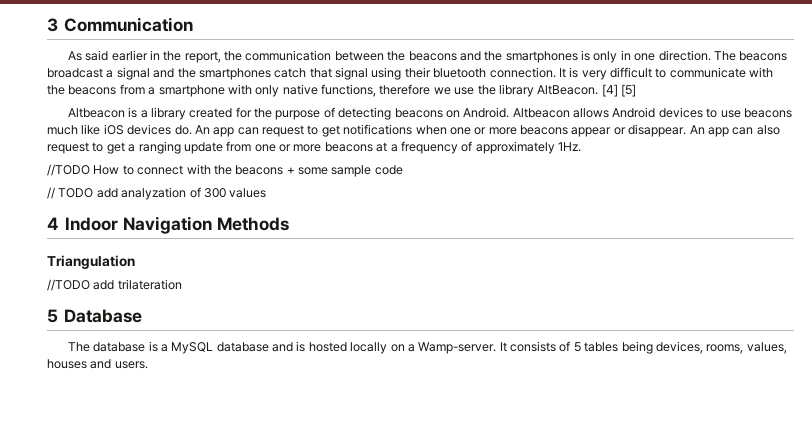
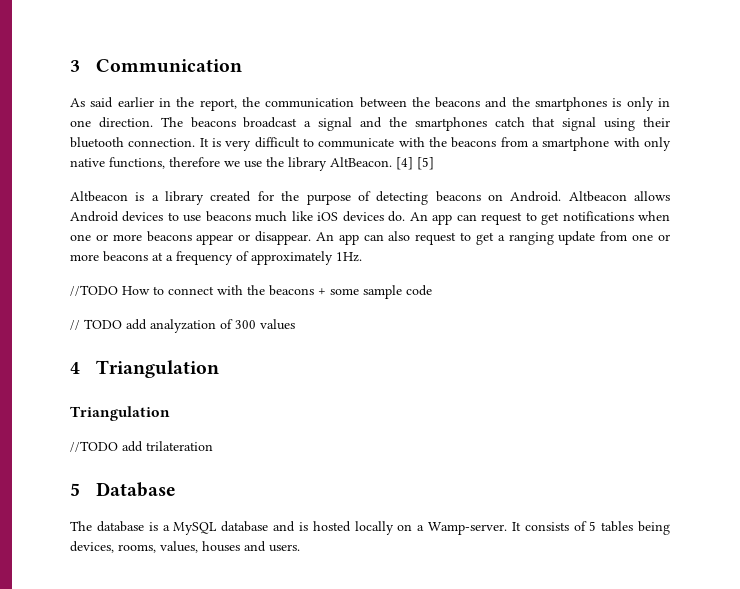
- 4 Indoor Navigation Methods
+ 4 Triangulation

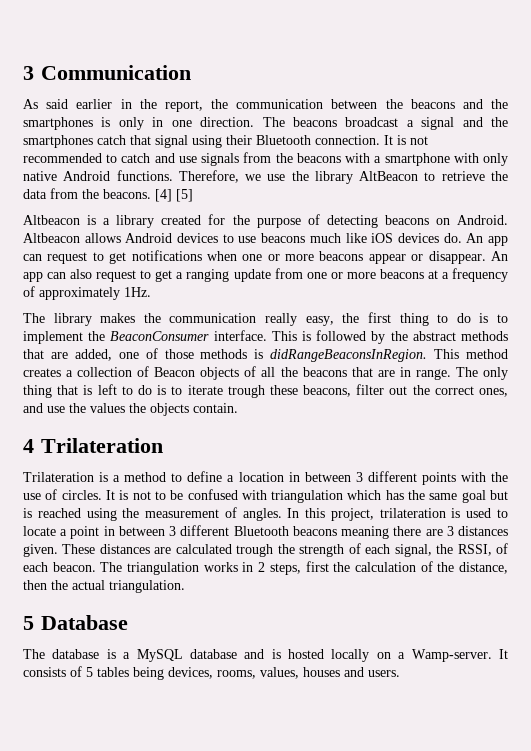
- The beacons broadcast a signal and the smartphones catch that signal using their bluetooth connection.
+ The beacons broadcast a signal and the smartphones catch that signal using their Bluetooth connection.
- It is very difficult to communicate with the beacons from a smartphone with only native functions, therefore we use the library AltBeacon.
+ It is not recommended to catch and use signals from the beacons with a smartphone with only native Android functions. Therefore, we use the library AltBeacon to retrieve the data from the beacons.
- //TODO How to connect with the beacons + some sample code
- // TODO add analyzation of 300 values
- 4 Triangulation
- Triangulation
- //TODO add trilateration
+ The library makes the communication really easy, the first thing to do is to implement the BeaconConsumer interface. This is followed by the abstract methods that are added, one of those methods is didRangeBeaconsInRegion. This method creates a collection of Beacon objects of all the beacons that are in range. The only thing that is left to do is to iterate trough these beacons, filter out the correct ones, and use the values the objects contain.
+ 4 Trilateration
+ Trilateration is a method to define a location in between 3 different points with the use of circles. It is not to be confused with triangulation which has the same goal but is reached using the measurement of angles. In this project, trilateration is used to locate a point in between 3 different Bluetooth beacons meaning there are 3 distances given. These distances are calculated trough the strength of each signal, the RSSI, of each beacon. The triangulation works in 2 steps, first the calculation of the distance, then the actual triangulation.

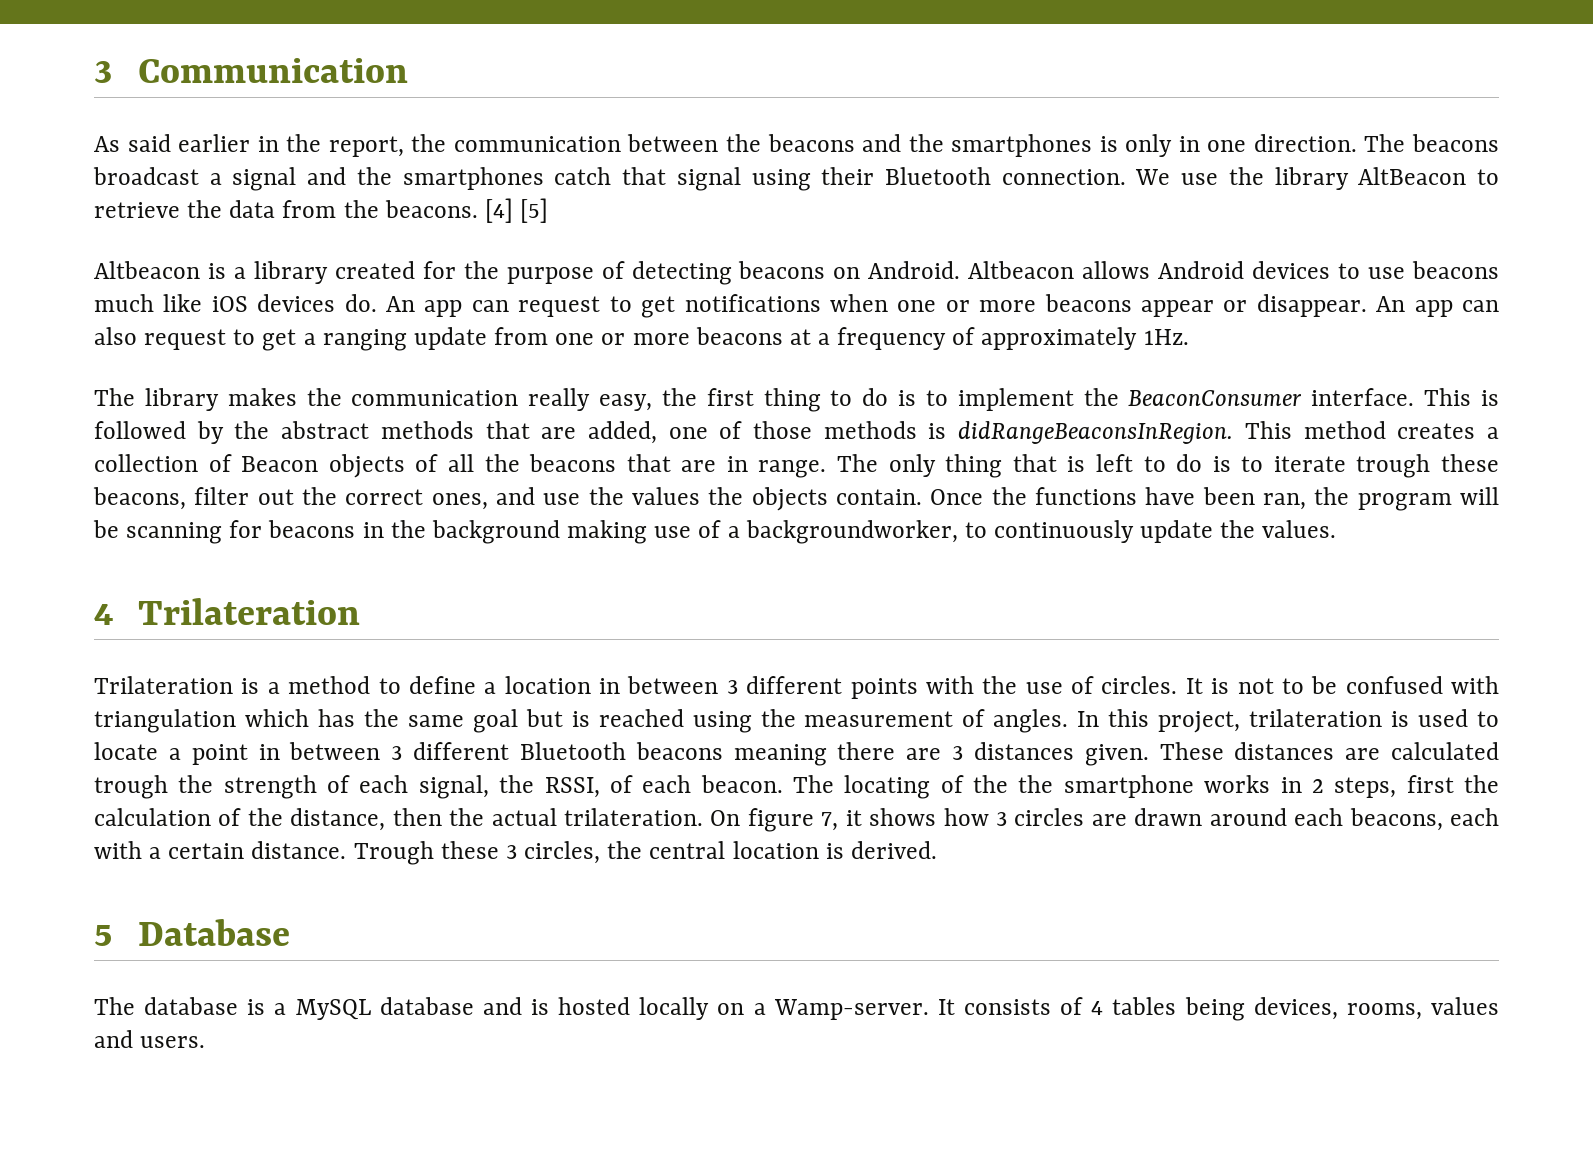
- It is not recommended to catch and use signals from the beacons with a smartphone with only native Android functions. Therefore, we use the library AltBeacon to retrieve the data from the beacons.
+ We use the library AltBeacon to retrieve the data from the beacons.
+ Once the functions have been ran, the program will be scanning for beacons in the background making use of a backgroundworker, to continuously update the values.
- The triangulation works in 2 steps, first the calculation of the distance, then the actual triangulation.
+ The locating of the the smartphone works in 2 steps, first the calculation of the distance, then the actual trilateration. On figure 7, it shows how 3 circles are drawn around each beacons, each with a certain distance. Trough these 3 circles, the central location is derived.
- It consists of 5 tables being devices, rooms, values, houses and users.
+ It consists of 4 tables being devices, rooms, values and users.

